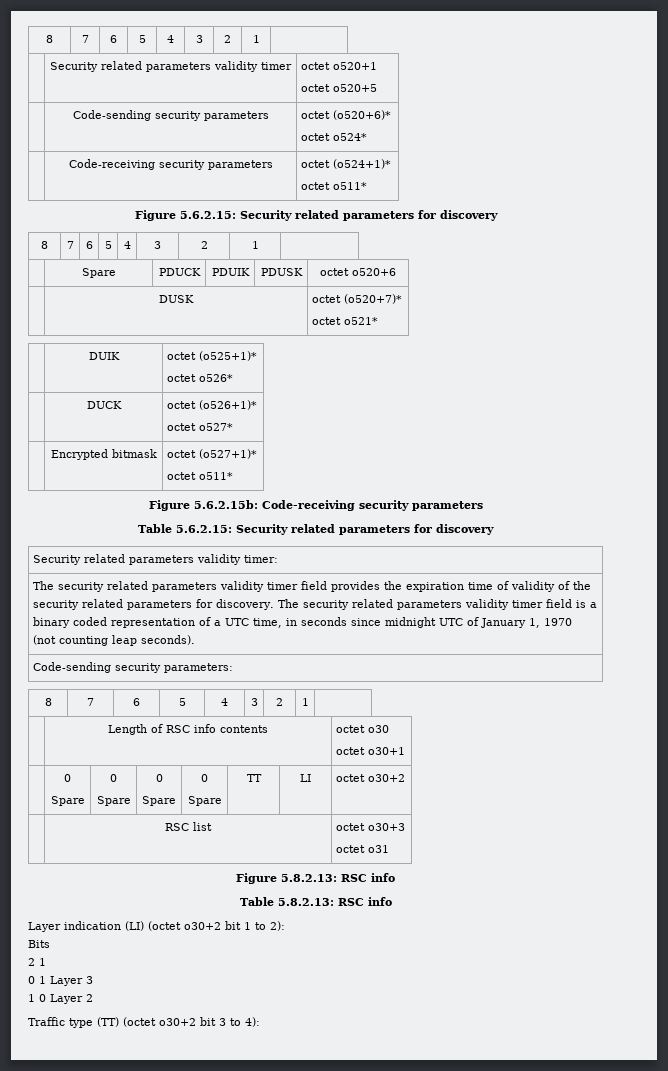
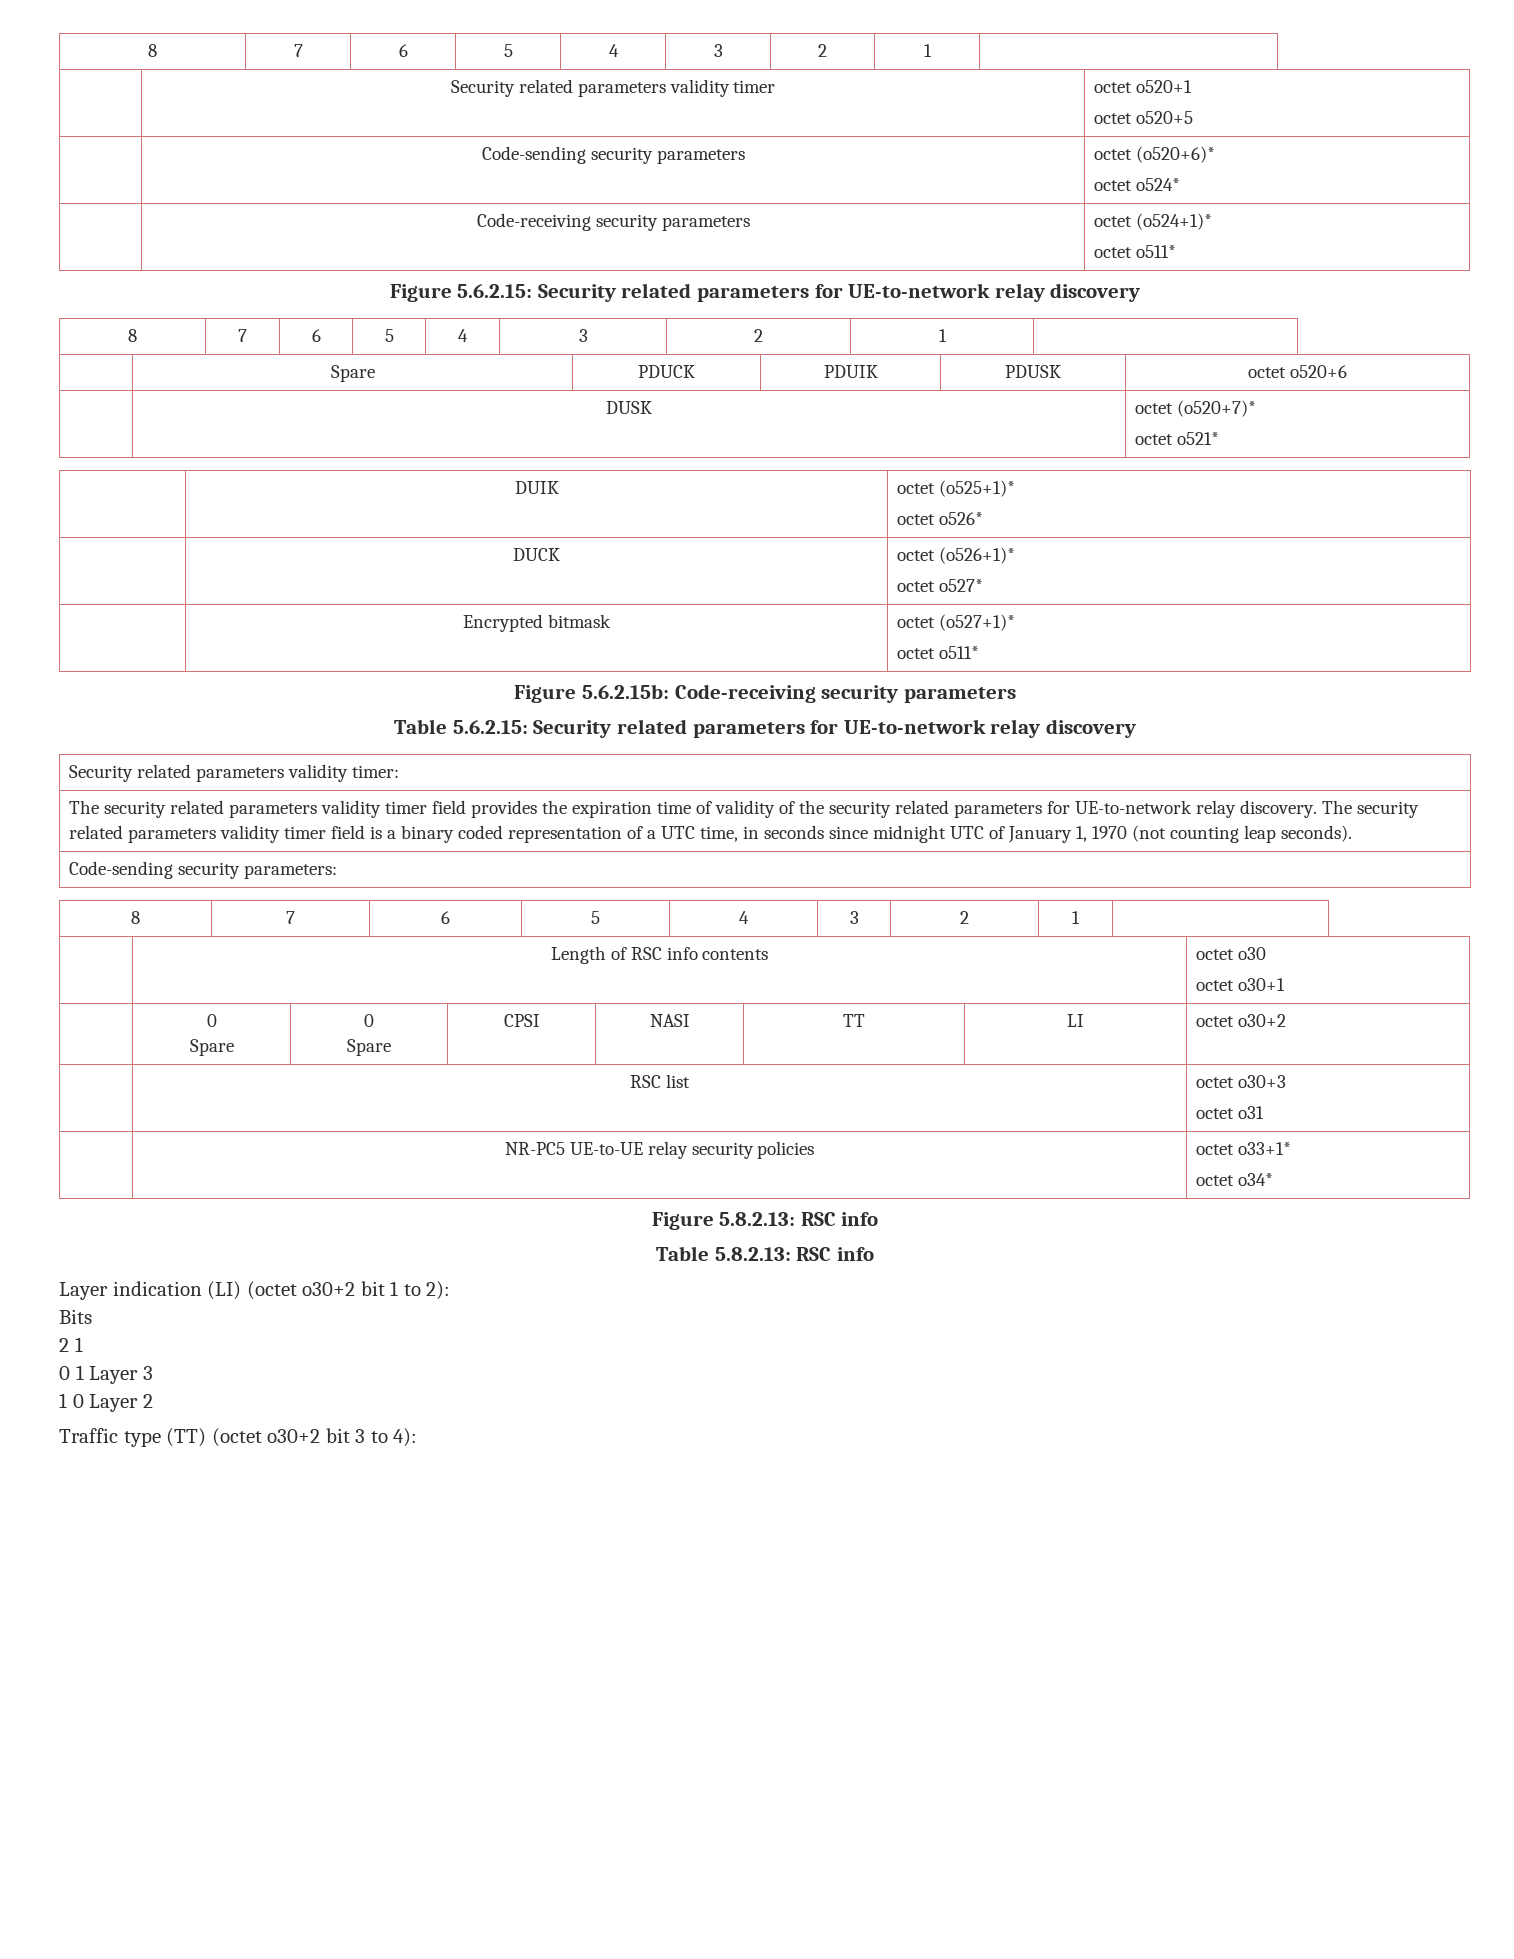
- Figure 5.6.2.15: Security related parameters for discovery
+ Figure 5.6.2.15: Security related parameters for UE-to-network relay discovery
- Table 5.6.2.15: Security related parameters for discovery
+ Table 5.6.2.15: Security related parameters for UE-to-network relay discovery
- The security related parameters validity timer field provides the expiration time of validity of the security related parameters for discovery.
+ The security related parameters validity timer field provides the expiration time of validity of the security related parameters for UE-to-network relay discovery.
  | Length of RSC info contents | octet o30
  octet o30+1
  | 0
  Spare | 0
- Spare | 0
- Spare | 0
- Spare | TT | LI | octet o30+2
+ Spare | CPSI | NASI | TT | LI | octet o30+2
+ | NR-PC5 UE-to-UE relay security policies | octet o33+1*
+ octet o34*

